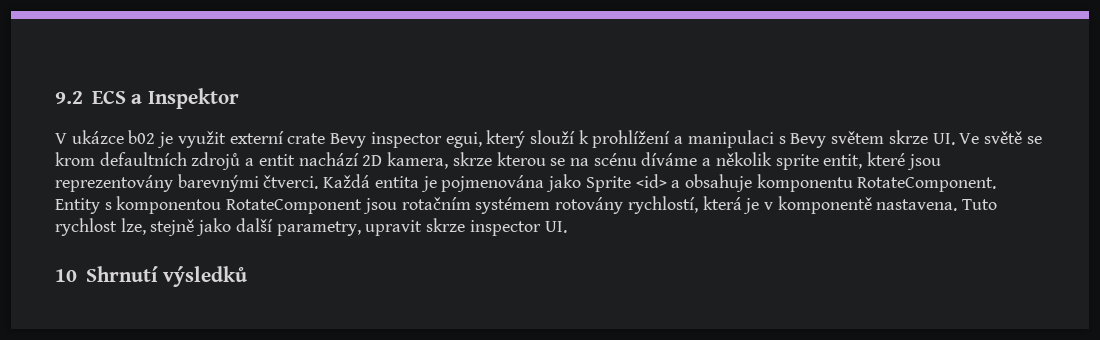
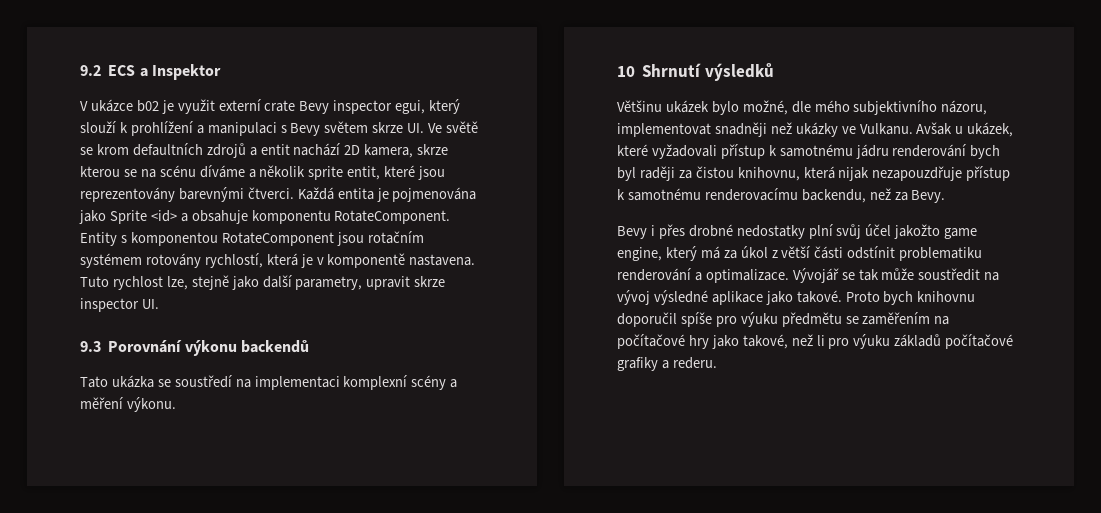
+ 9.3 Porovnání výkonu backendů
+ Tato ukázka se soustředí na implementaci komplexní scény a měření výkonu.
  10 Shrnutí výsledků
+ Většinu ukázek bylo možné, dle mého subjektivního názoru, implementovat snadněji než ukázky ve Vulkanu. Avšak u ukázek, které vyžadovali přístup k samotnému jádru renderování bych byl raději za čistou knihovnu, která nijak nezapouzdřuje přístup k samotnému renderovacímu backendu, než za Bevy.
+ Bevy i přes drobné nedostatky plní svůj účel jakožto game engine, který má za úkol z větší části odstínit problematiku renderování a optimalizace. Vývojář se tak může soustředit na vývoj výsledné aplikace jako takové. Proto bych knihovnu doporučil spíše pro výuku předmětu se zaměřením na počítačové hry jako takové, než li pro výuku základů počítačové grafiky a rederu.

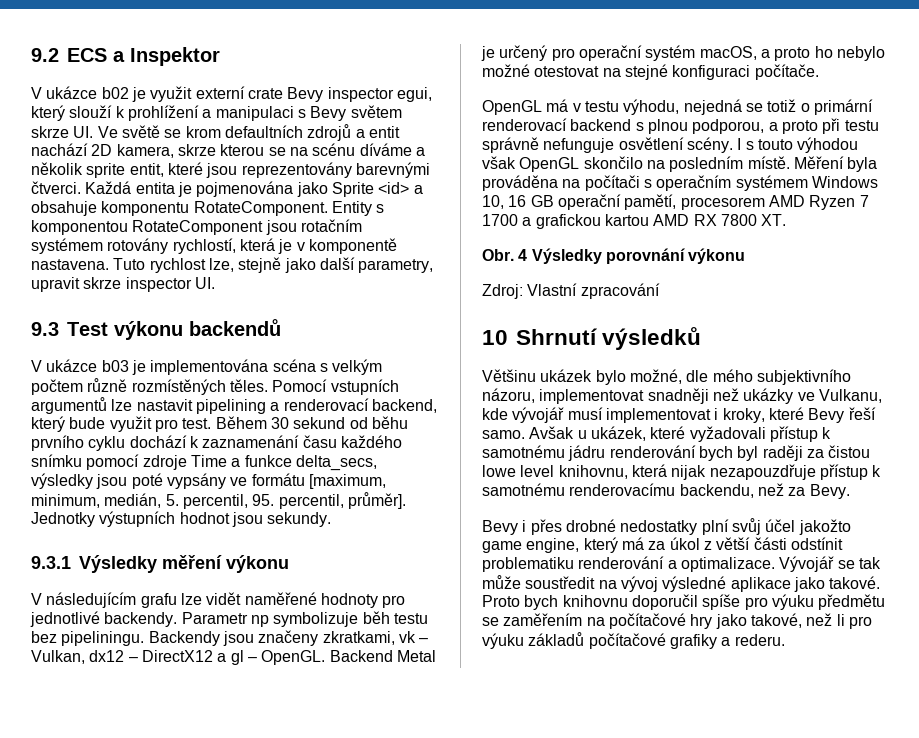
- 9.3 Porovnání výkonu backendů
+ 9.3 Test výkonu backendů
- Tato ukázka se soustředí na implementaci komplexní scény a měření výkonu.
+ V ukázce b03 je implementována scéna s velkým počtem různě rozmístěných těles. Pomocí vstupních argumentů lze nastavit pipelining a renderovací backend, který bude využit pro test. Během 30 sekund od běhu prvního cyklu dochází k zaznamenání času každého snímku pomocí zdroje Time a funkce delta_secs, výsledky jsou poté vypsány ve formátu [maximum, minimum, medián, 5. percentil, 95. percentil, průměr]. Jednotky výstupních hodnot jsou sekundy.
+ 9.3.1 Výsledky měření výkonu
+ V následujícím grafu lze vidět naměřené hodnoty pro jednotlivé backendy. Parametr np symbolizuje běh testu bez pipeliningu. Backendy jsou značeny zkratkami, vk – Vulkan, dx12 – DirectX12 a gl – OpenGL. Backend Metal je určený pro operační systém macOS, a proto ho nebylo možné otestovat na stejné konfiguraci počítače.
+ OpenGL má v testu výhodu, nejedná se totiž o primární renderovací backend s plnou podporou, a proto při testu správně nefunguje osvětlení scény. I s touto výhodou však OpenGL skončilo na posledním místě. Měření byla prováděna na počítači s operačním systémem Windows 10, 16 GB operační pamětí, procesorem AMD Ryzen 7 1700 a grafickou kartou AMD RX 7800 XT.
+ Obr. 4 Výsledky porovnání výkonu
+ Zdroj: Vlastní zpracování
- Většinu ukázek bylo možné, dle mého subjektivního názoru, implementovat snadněji než ukázky ve Vulkanu.
+ Většinu ukázek bylo možné, dle mého subjektivního názoru, implementovat snadněji než ukázky ve Vulkanu, kde vývojář musí implementovat i kroky, které Bevy řeší samo.
- Avšak u ukázek, které vyžadovali přístup k samotnému jádru renderování bych byl raději za čistou knihovnu, která nijak nezapouzdřuje přístup k samotnému renderovacímu backendu, než za Bevy.
+ Avšak u ukázek, které vyžadovali přístup k samotnému jádru renderování bych byl raději za čistou lowe level knihovnu, která nijak nezapouzdřuje přístup k samotnému renderovacímu backendu, než za Bevy.

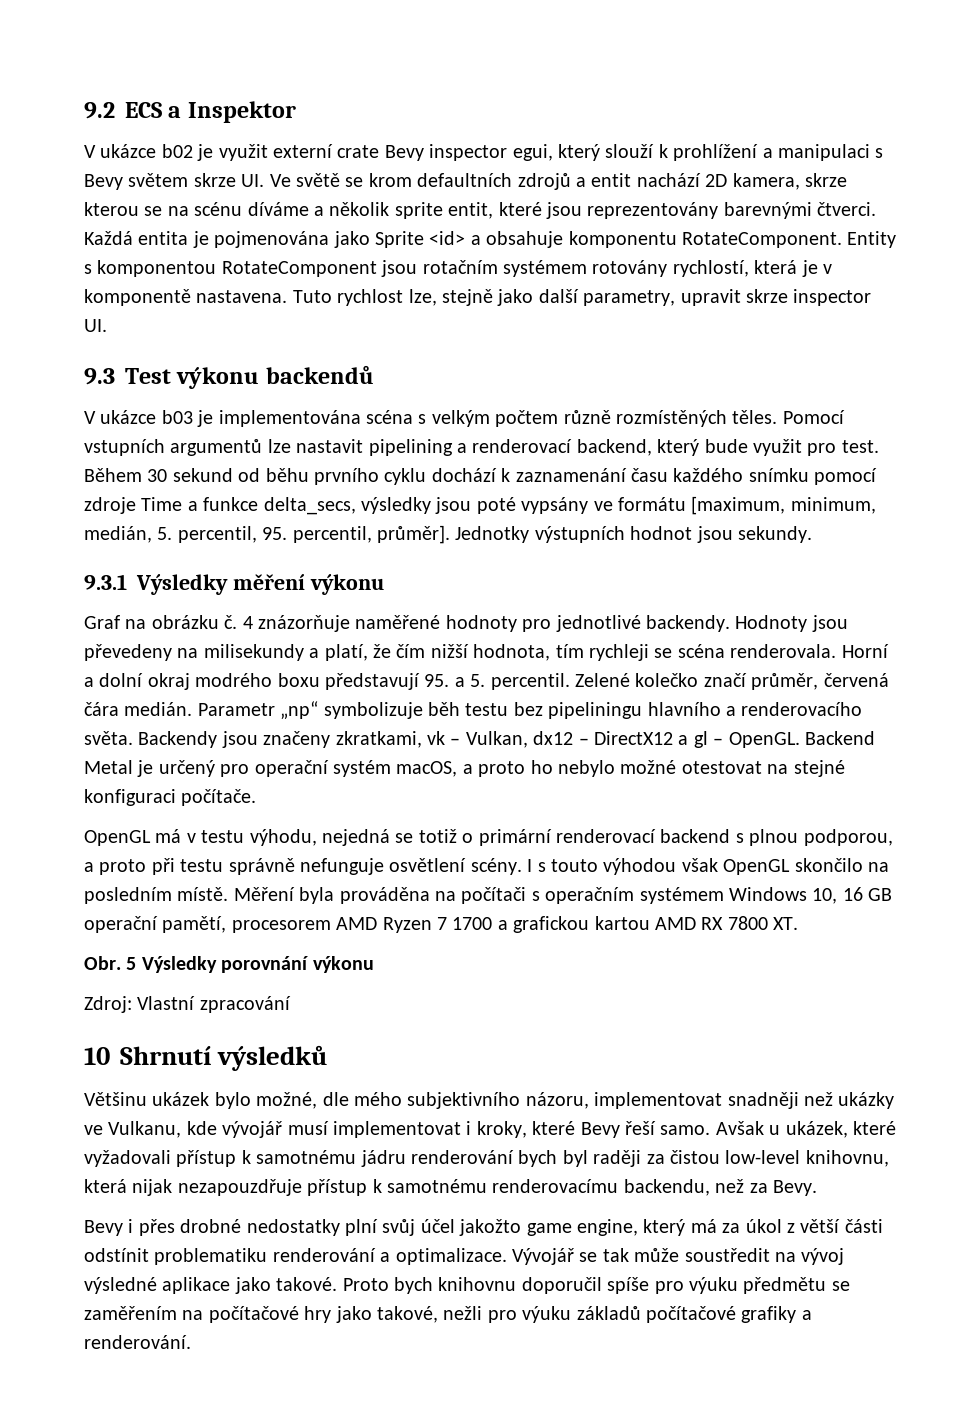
- V následujícím grafu lze vidět naměřené hodnoty pro jednotlivé backendy.
+ Graf na obrázku č. 4 znázorňuje naměřené hodnoty pro jednotlivé backendy.
- Parametr np symbolizuje běh testu bez pipeliningu.
+ Hodnoty jsou převedeny na milisekundy a platí, že čím nižší hodnota, tím rychleji se scéna renderovala. Horní a dolní okraj modrého boxu představují 95. a 5. percentil. Zelené kolečko značí průměr, červená čára medián. Parametr „np“ symbolizuje běh testu bez pipeliningu hlavního a renderovacího světa.
- Obr. 4 Výsledky porovnání výkonu
+ Obr. 5 Výsledky porovnání výkonu
- Avšak u ukázek, které vyžadovali přístup k samotnému jádru renderování bych byl raději za čistou lowe level knihovnu, která nijak nezapouzdřuje přístup k samotnému renderovacímu backendu, než za Bevy.
+ Avšak u ukázek, které vyžadovali přístup k samotnému jádru renderování bych byl raději za čistou low-level knihovnu, která nijak nezapouzdřuje přístup k samotnému renderovacímu backendu, než za Bevy.
- Proto bych knihovnu doporučil spíše pro výuku předmětu se zaměřením na počítačové hry jako takové, než li pro výuku základů počítačové grafiky a rederu.
+ Proto bych knihovnu doporučil spíše pro výuku předmětu se zaměřením na počítačové hry jako takové, nežli pro výuku základů počítačové grafiky a renderování.

